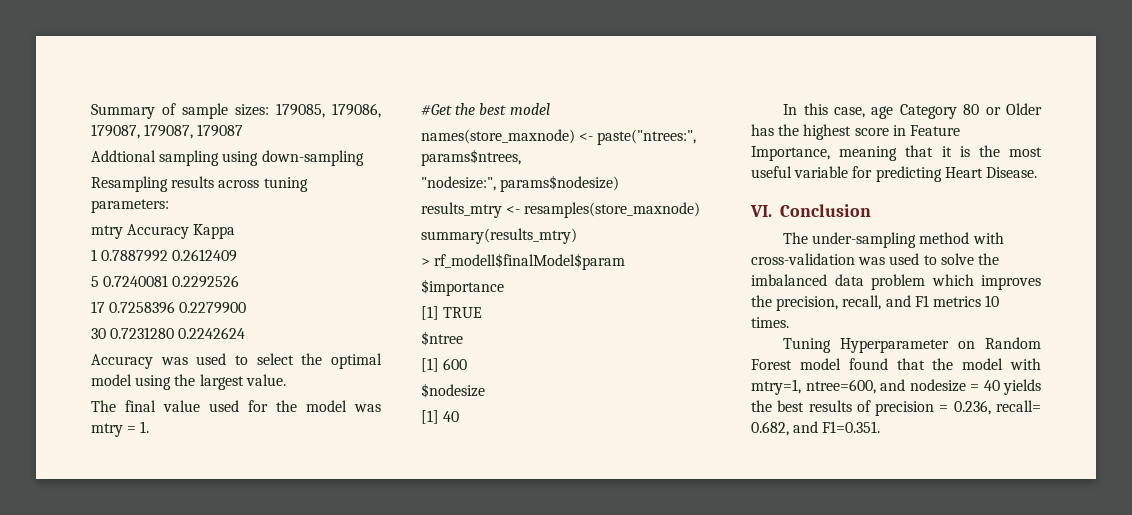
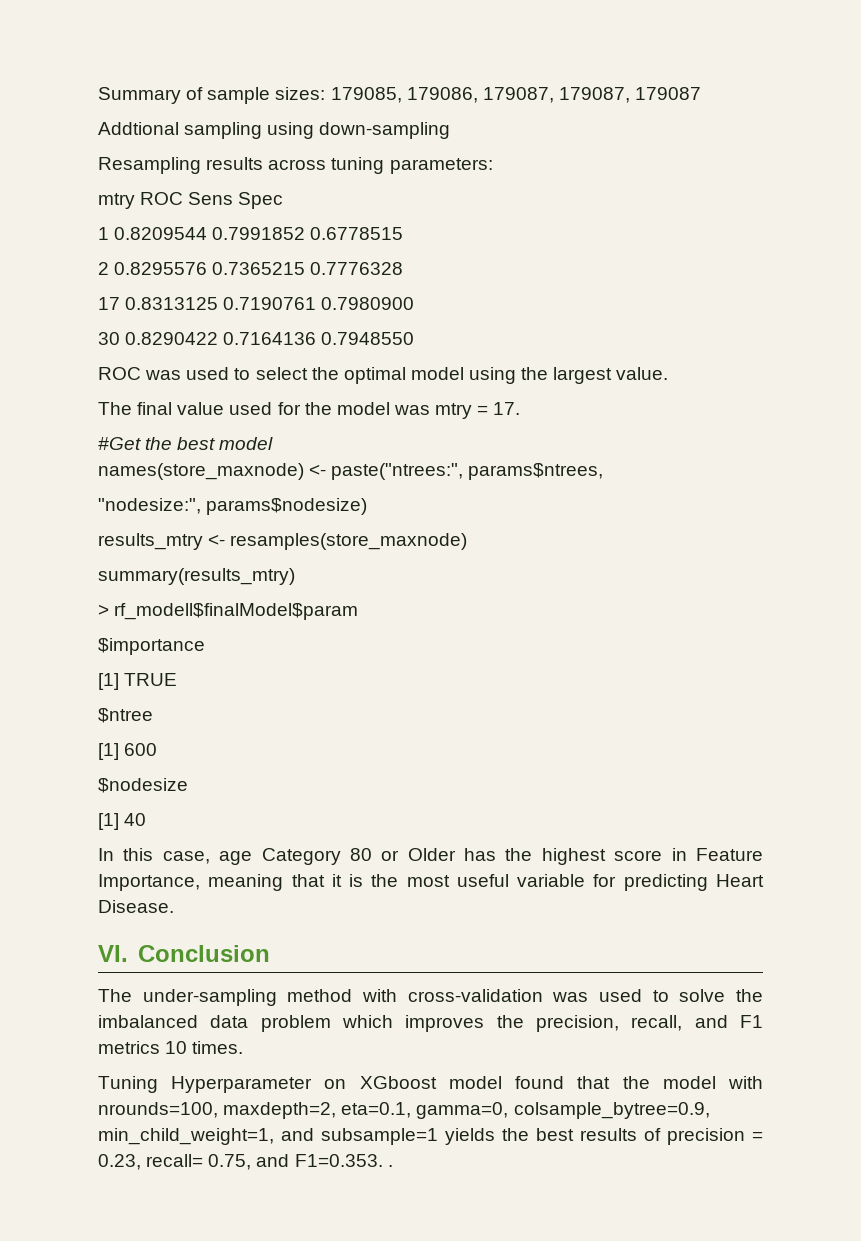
- mtry Accuracy Kappa
- 1 0.7887992 0.2612409
- 5 0.7240081 0.2292526
- 17 0.7258396 0.2279900
- 30 0.7231280 0.2242624
- Accuracy was used to select the optimal model using the largest value.
+ mtry ROC Sens Spec
+ 1 0.8209544 0.7991852 0.6778515
+ 2 0.8295576 0.7365215 0.7776328
+ 17 0.8313125 0.7190761 0.7980900
+ 30 0.8290422 0.7164136 0.7948550
+ ROC was used to select the optimal model using the largest value.
- The final value used for the model was mtry = 1.
+ The final value used for the model was mtry = 17.
- Tuning Hyperparameter on Random Forest model found that the model with mtry=1, ntree=600, and nodesize = 40 yields the best results of precision = 0.236, recall= 0.682, and F1=0.351.
+ Tuning Hyperparameter on XGboost model found that the model with nrounds=100, maxdepth=2, eta=0.1, gamma=0, colsample_bytree=0.9, min_child_weight=1, and subsample=1 yields the best results of precision = 0.23, recall= 0.75, and F1=0.353. .

